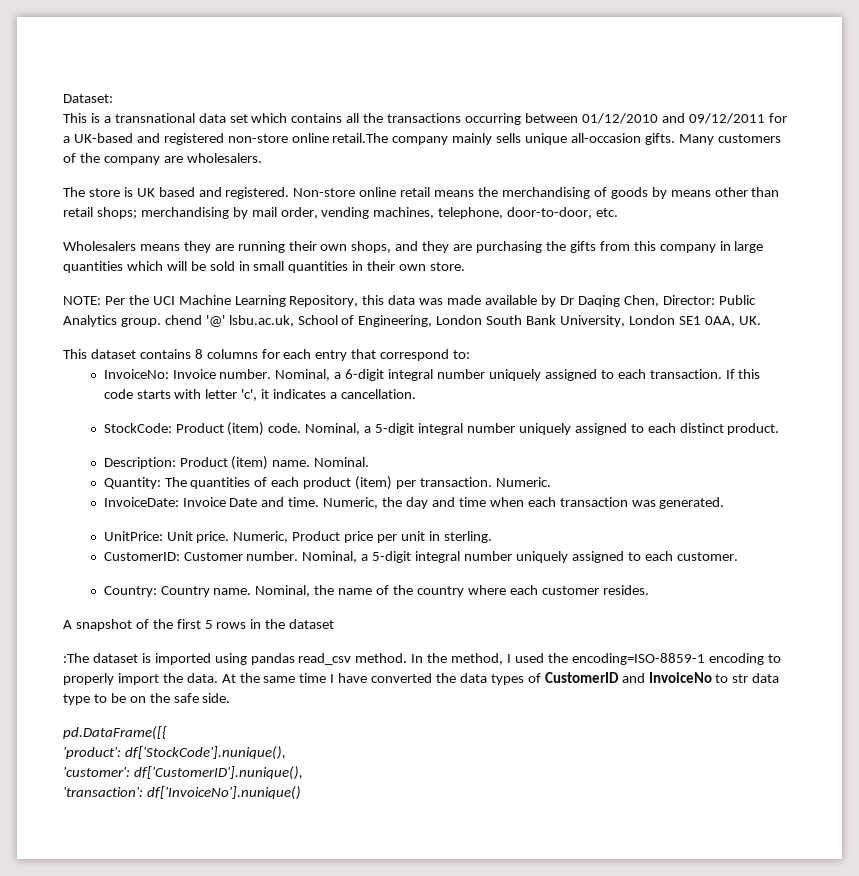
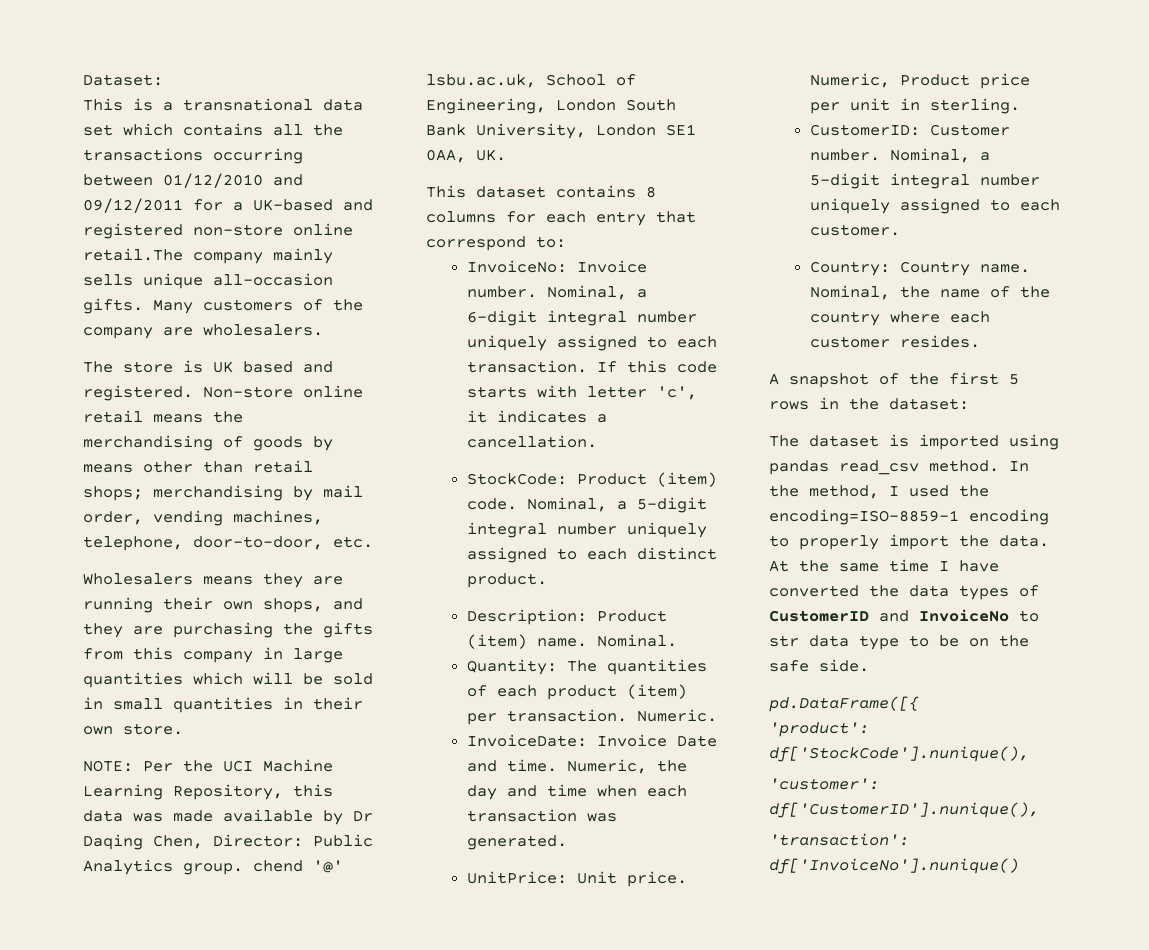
- A snapshot of the first 5 rows in the dataset
- :The dataset is imported using pandas read_csv method.
+ A snapshot of the first 5 rows in the dataset:
+ The dataset is imported using pandas read_csv method.

